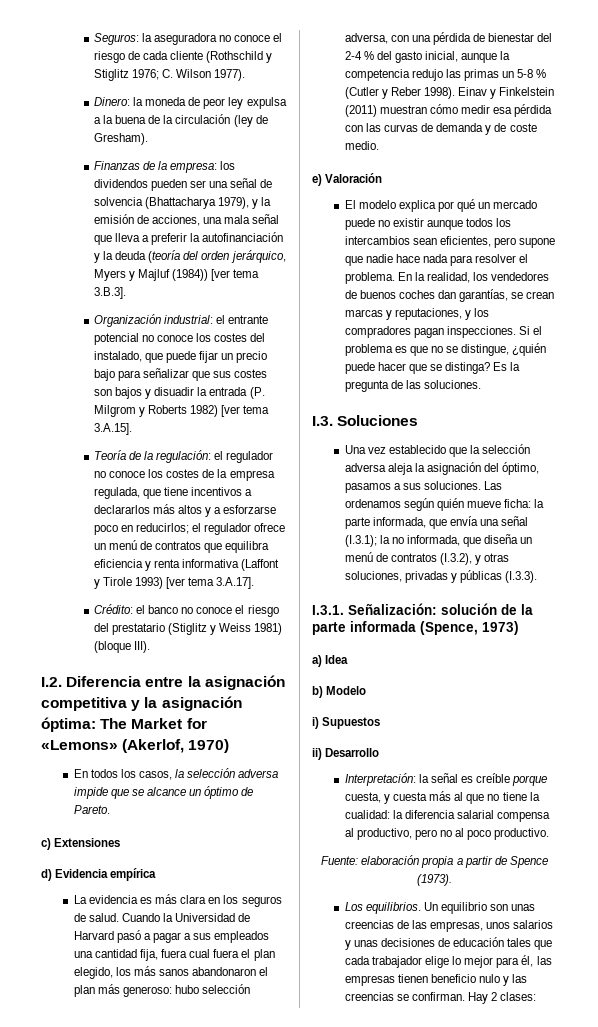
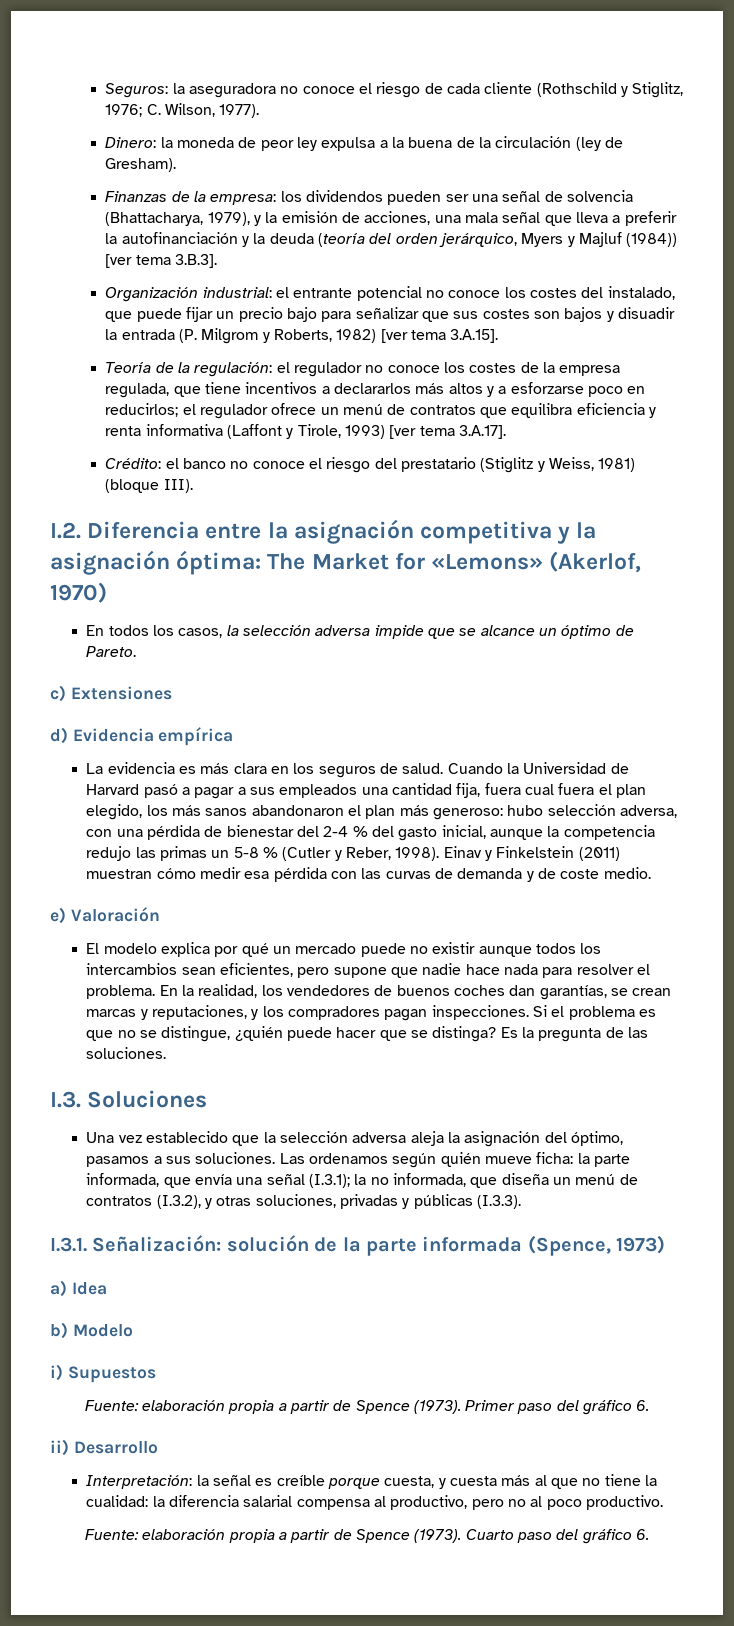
- Seguros: la aseguradora no conoce el riesgo de cada cliente (Rothschild y Stiglitz 1976; C. Wilson 1977).
+ Seguros: la aseguradora no conoce el riesgo de cada cliente (Rothschild y Stiglitz, 1976; C. Wilson, 1977).
- Finanzas de la empresa: los dividendos pueden ser una señal de solvencia (Bhattacharya 1979), y la emisión de acciones, una mala señal que lleva a preferir la autofinanciación y la deuda (teoría del orden jerárquico, Myers y Majluf (1984)) [ver tema 3.B.3].
+ Finanzas de la empresa: los dividendos pueden ser una señal de solvencia (Bhattacharya, 1979), y la emisión de acciones, una mala señal que lleva a preferir la autofinanciación y la deuda (teoría del orden jerárquico, Myers y Majluf (1984)) [ver tema 3.B.3].
- Organización industrial: el entrante potencial no conoce los costes del instalado, que puede fijar un precio bajo para señalizar que sus costes son bajos y disuadir la entrada (P. Milgrom y Roberts 1982) [ver tema 3.A.15].
+ Organización industrial: el entrante potencial no conoce los costes del instalado, que puede fijar un precio bajo para señalizar que sus costes son bajos y disuadir la entrada (P. Milgrom y Roberts, 1982) [ver tema 3.A.15].
- Teoría de la regulación: el regulador no conoce los costes de la empresa regulada, que tiene incentivos a declararlos más altos y a esforzarse poco en reducirlos; el regulador ofrece un menú de contratos que equilibra eficiencia y renta informativa (Laffont y Tirole 1993) [ver tema 3.A.17].
+ Teoría de la regulación: el regulador no conoce los costes de la empresa regulada, que tiene incentivos a declararlos más altos y a esforzarse poco en reducirlos; el regulador ofrece un menú de contratos que equilibra eficiencia y renta informativa (Laffont y Tirole, 1993) [ver tema 3.A.17].
- Crédito: el banco no conoce el riesgo del prestatario (Stiglitz y Weiss 1981) (bloque III).
+ Crédito: el banco no conoce el riesgo del prestatario (Stiglitz y Weiss, 1981) (bloque III).
- Cuando la Universidad de Harvard pasó a pagar a sus empleados una cantidad fija, fuera cual fuera el plan elegido, los más sanos abandonaron el plan más generoso: hubo selección adversa, con una pérdida de bienestar del 2-4 % del gasto inicial, aunque la competencia redujo las primas un 5-8 % (Cutler y Reber 1998).
+ Cuando la Universidad de Harvard pasó a pagar a sus empleados una cantidad fija, fuera cual fuera el plan elegido, los más sanos abandonaron el plan más generoso: hubo selección adversa, con una pérdida de bienestar del 2-4 % del gasto inicial, aunque la competencia redujo las primas un 5-8 % (Cutler y Reber, 1998).
+ Fuente: elaboración propia a partir de Spence (1973). Primer paso del gráfico 6.
- Fuente: elaboración propia a partir de Spence (1973).
- Los equilibrios. Un equilibrio son unas creencias de las empresas, unos salarios y unas decisiones de educación tales que cada trabajador elige lo mejor para él, las empresas tienen beneficio nulo y las creencias se confirman. Hay 2 clases:
+ Fuente: elaboración propia a partir de Spence (1973). Cuarto paso del gráfico 6.

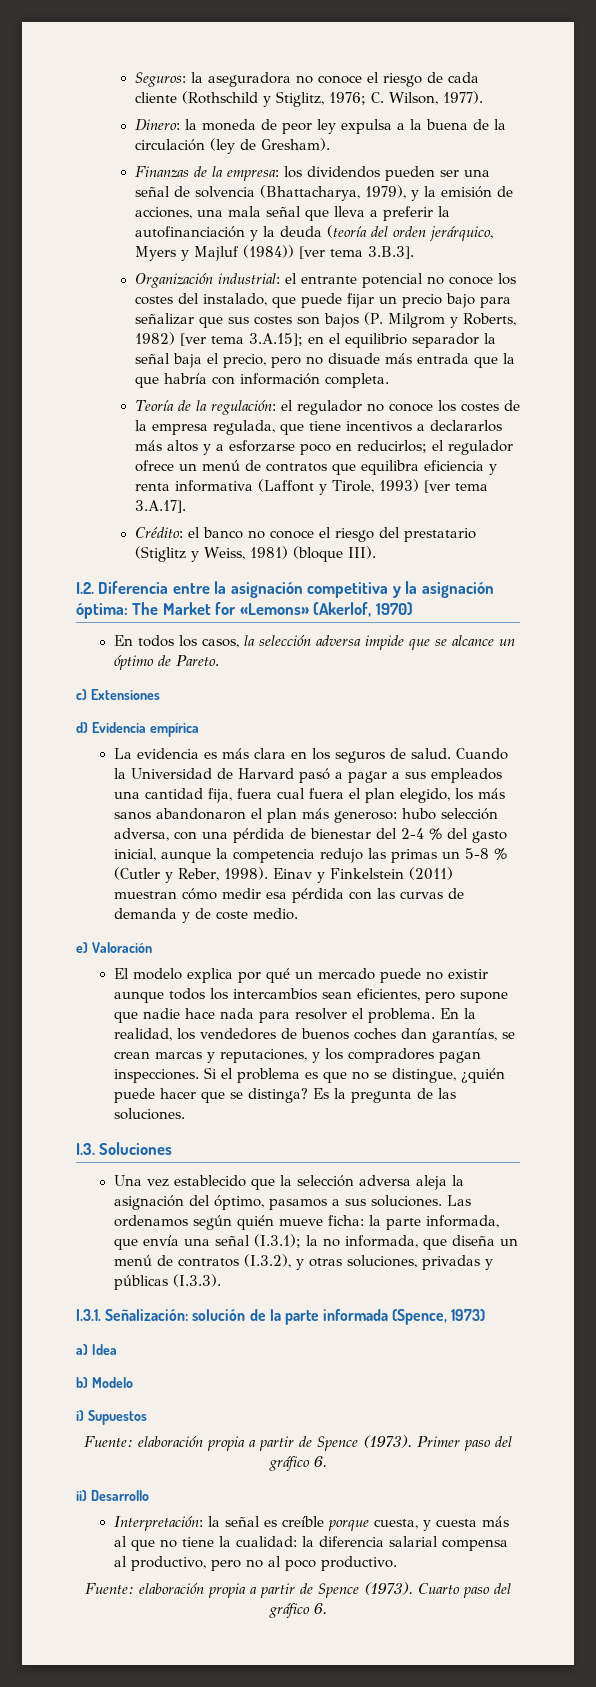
- Organización industrial: el entrante potencial no conoce los costes del instalado, que puede fijar un precio bajo para señalizar que sus costes son bajos y disuadir la entrada (P. Milgrom y Roberts, 1982) [ver tema 3.A.15].
+ Organización industrial: el entrante potencial no conoce los costes del instalado, que puede fijar un precio bajo para señalizar que sus costes son bajos (P. Milgrom y Roberts, 1982) [ver tema 3.A.15]; en el equilibrio separador la señal baja el precio, pero no disuade más entrada que la que habría con información completa.

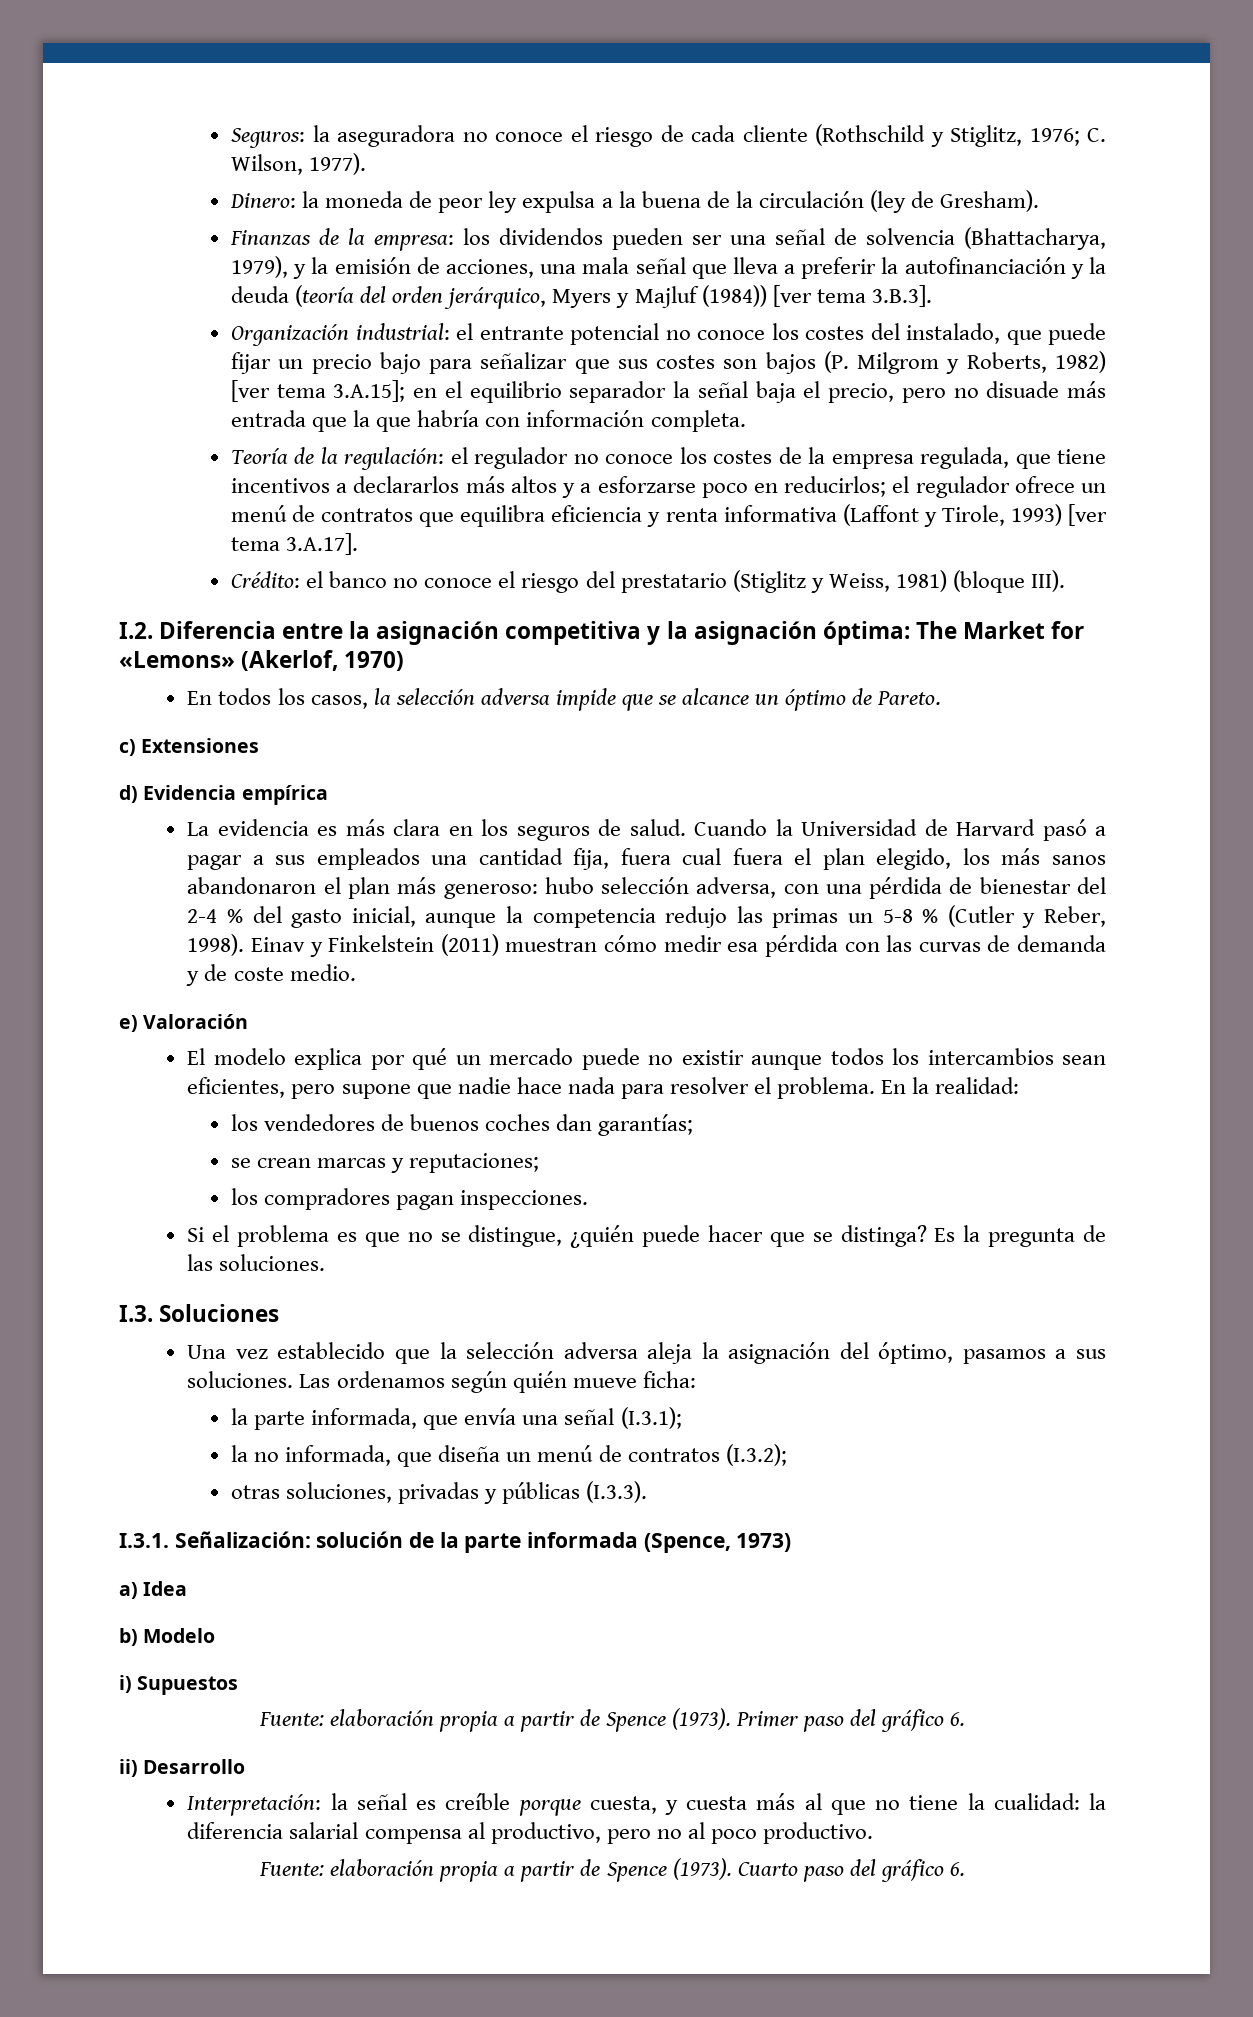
- En la realidad, los vendedores de buenos coches dan garantías, se crean marcas y reputaciones, y los compradores pagan inspecciones. Si el problema es que no se distingue, ¿quién puede hacer que se distinga?
+ En la realidad:
+ los vendedores de buenos coches dan garantías;
+ se crean marcas y reputaciones;
+ los compradores pagan inspecciones.
+ Si el problema es que no se distingue, ¿quién puede hacer que se distinga?
- Las ordenamos según quién mueve ficha: la parte informada, que envía una señal (I.3.1); la no informada, que diseña un menú de contratos (I.3.2), y otras soluciones, privadas y públicas (I.3.3).
+ Las ordenamos según quién mueve ficha:
+ la parte informada, que envía una señal (I.3.1);
+ la no informada, que diseña un menú de contratos (I.3.2);
+ otras soluciones, privadas y públicas (I.3.3).

